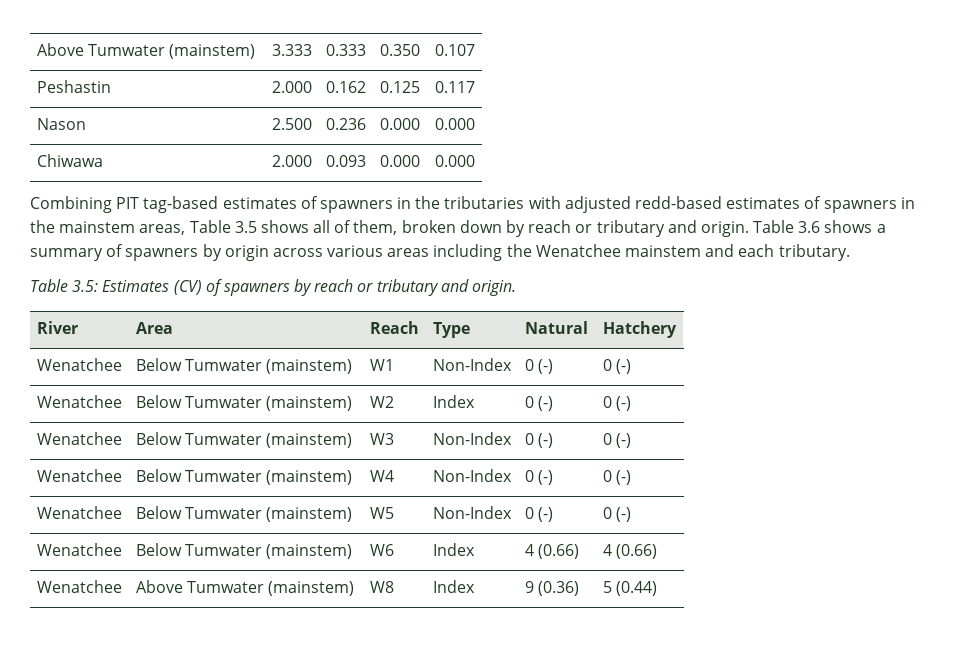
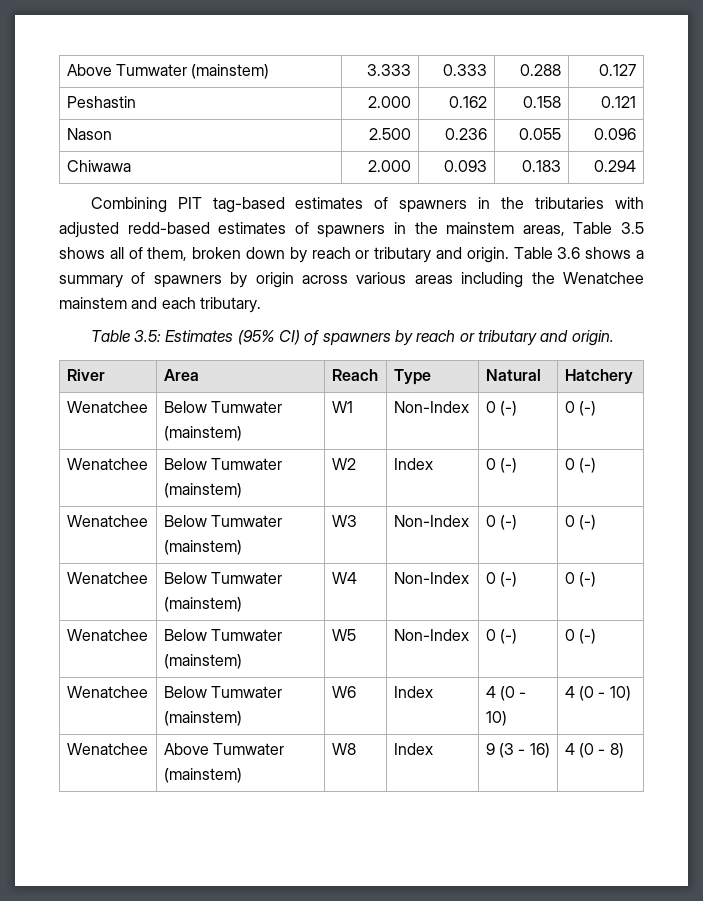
- Above Tumwater (mainstem) | 3.333 | 0.333 | 0.350 | 0.107
+ Above Tumwater (mainstem) | 3.333 | 0.333 | 0.288 | 0.127
- Peshastin | 2.000 | 0.162 | 0.125 | 0.117
+ Peshastin | 2.000 | 0.162 | 0.158 | 0.121
- Nason | 2.500 | 0.236 | 0.000 | 0.000
+ Nason | 2.500 | 0.236 | 0.055 | 0.096
- Chiwawa | 2.000 | 0.093 | 0.000 | 0.000
+ Chiwawa | 2.000 | 0.093 | 0.183 | 0.294
- Table 3.5: Estimates (CV) of spawners by reach or tributary and origin.
+ Table 3.5: Estimates (95% CI) of spawners by reach or tributary and origin.
- Wenatchee | Below Tumwater (mainstem) | W6 | Index | 4 (0.66) | 4 (0.66)
+ Wenatchee | Below Tumwater (mainstem) | W6 | Index | 4 (0 - 10) | 4 (0 - 10)
- Wenatchee | Above Tumwater (mainstem) | W8 | Index | 9 (0.36) | 5 (0.44)
+ Wenatchee | Above Tumwater (mainstem) | W8 | Index | 9 (3 - 16) | 4 (0 - 8)

